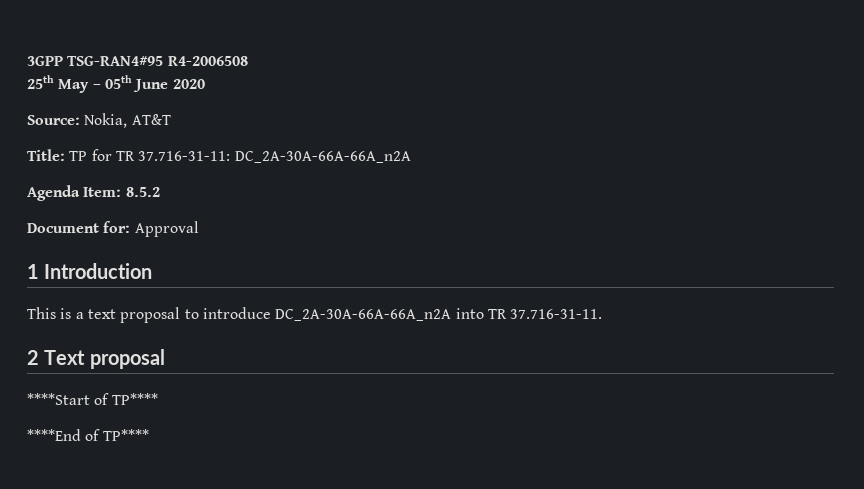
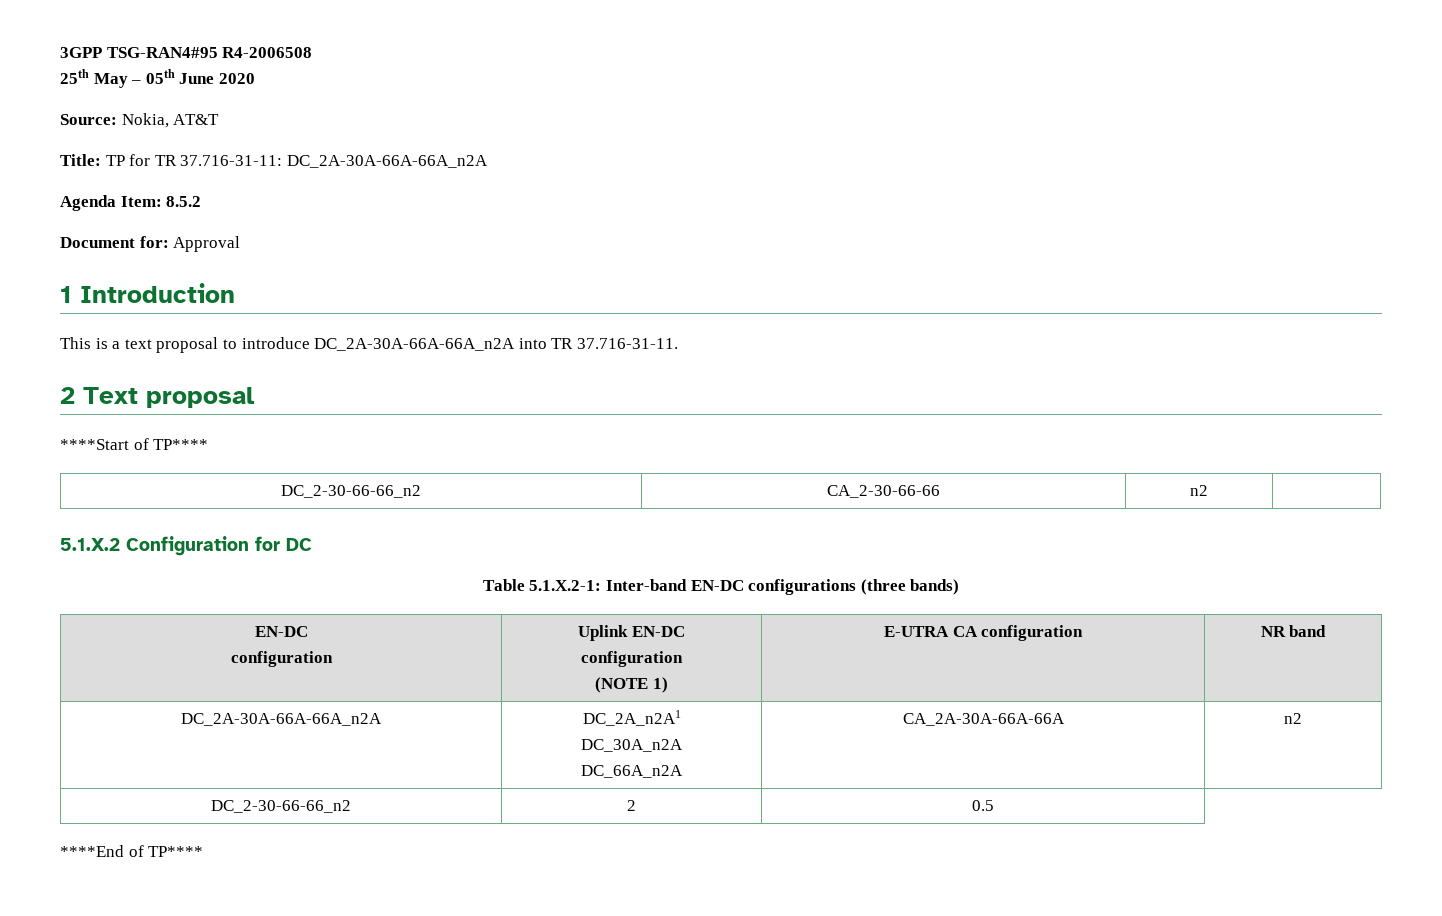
+ DC_2-30-66-66_n2 | CA_2-30-66-66 | n2 |
+ 5.1.X.2 Configuration for DC
+ Table 5.1.X.2-1: Inter-band EN-DC configurations (three bands)
+ EN-DC
+ configuration | Uplink EN-DC
+ configuration
+ (NOTE 1) | E-UTRA CA configuration | NR band
+ DC_2A-30A-66A-66A_n2A | DC_2A_n2A1
+ DC_30A_n2A
+ DC_66A_n2A | CA_2A-30A-66A-66A | n2
+ DC_2-30-66-66_n2 | 2 | 0.5

